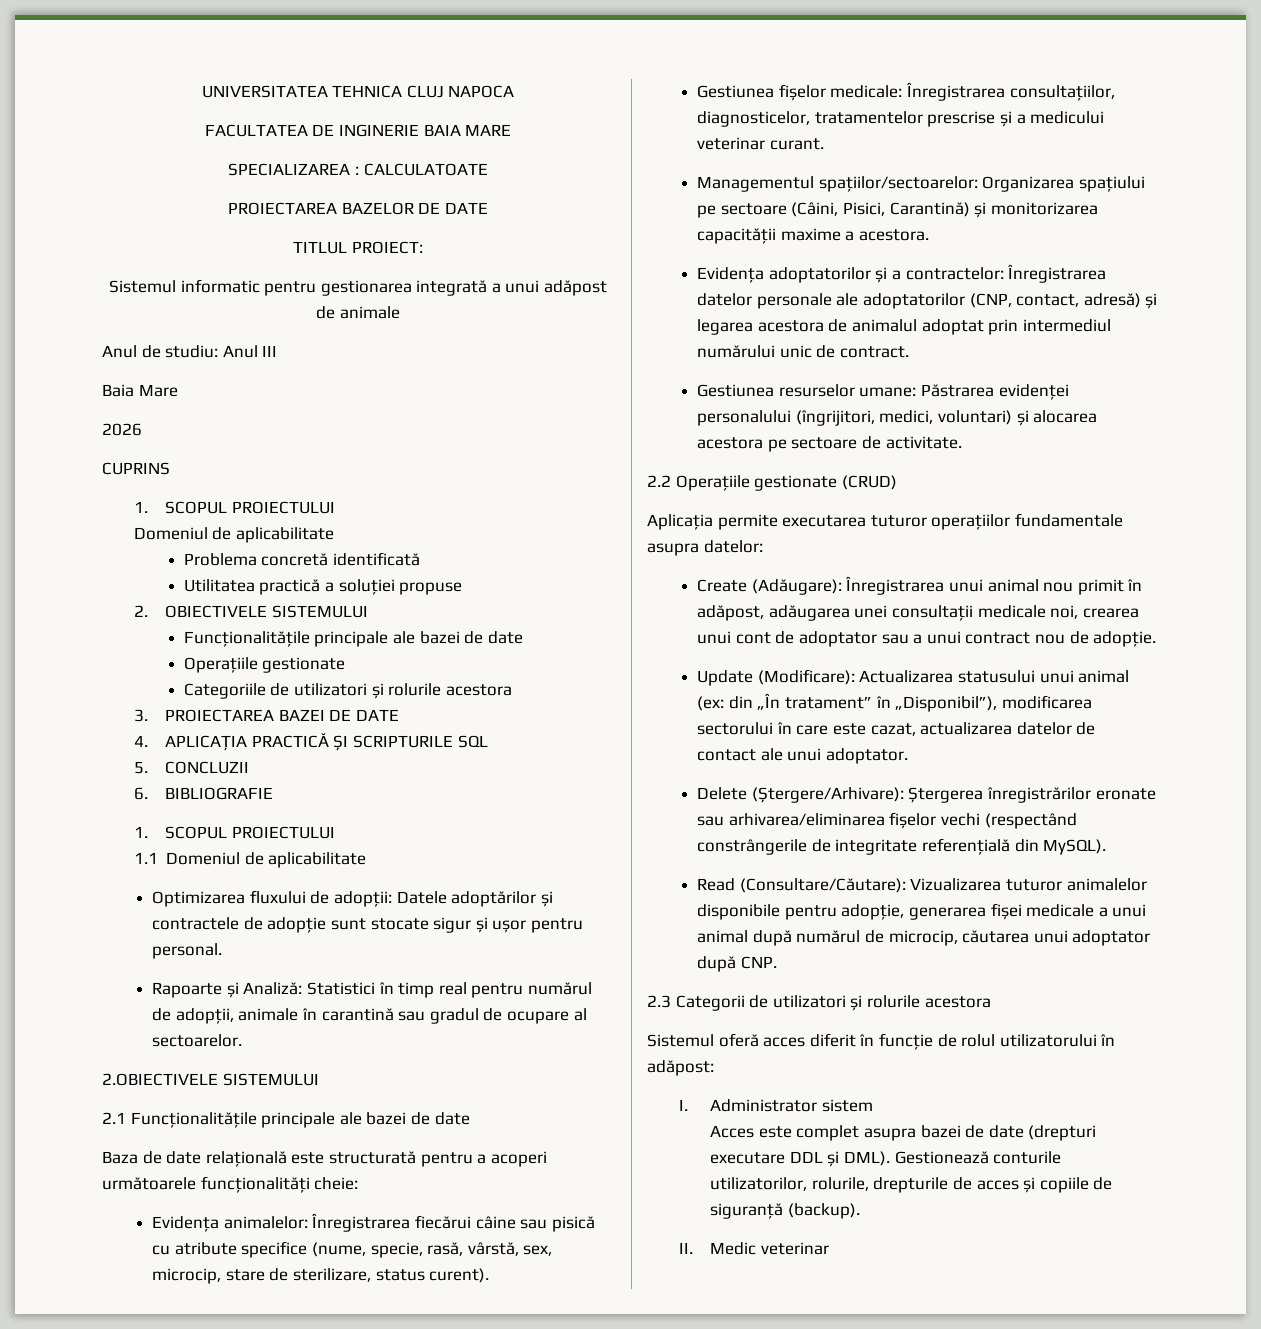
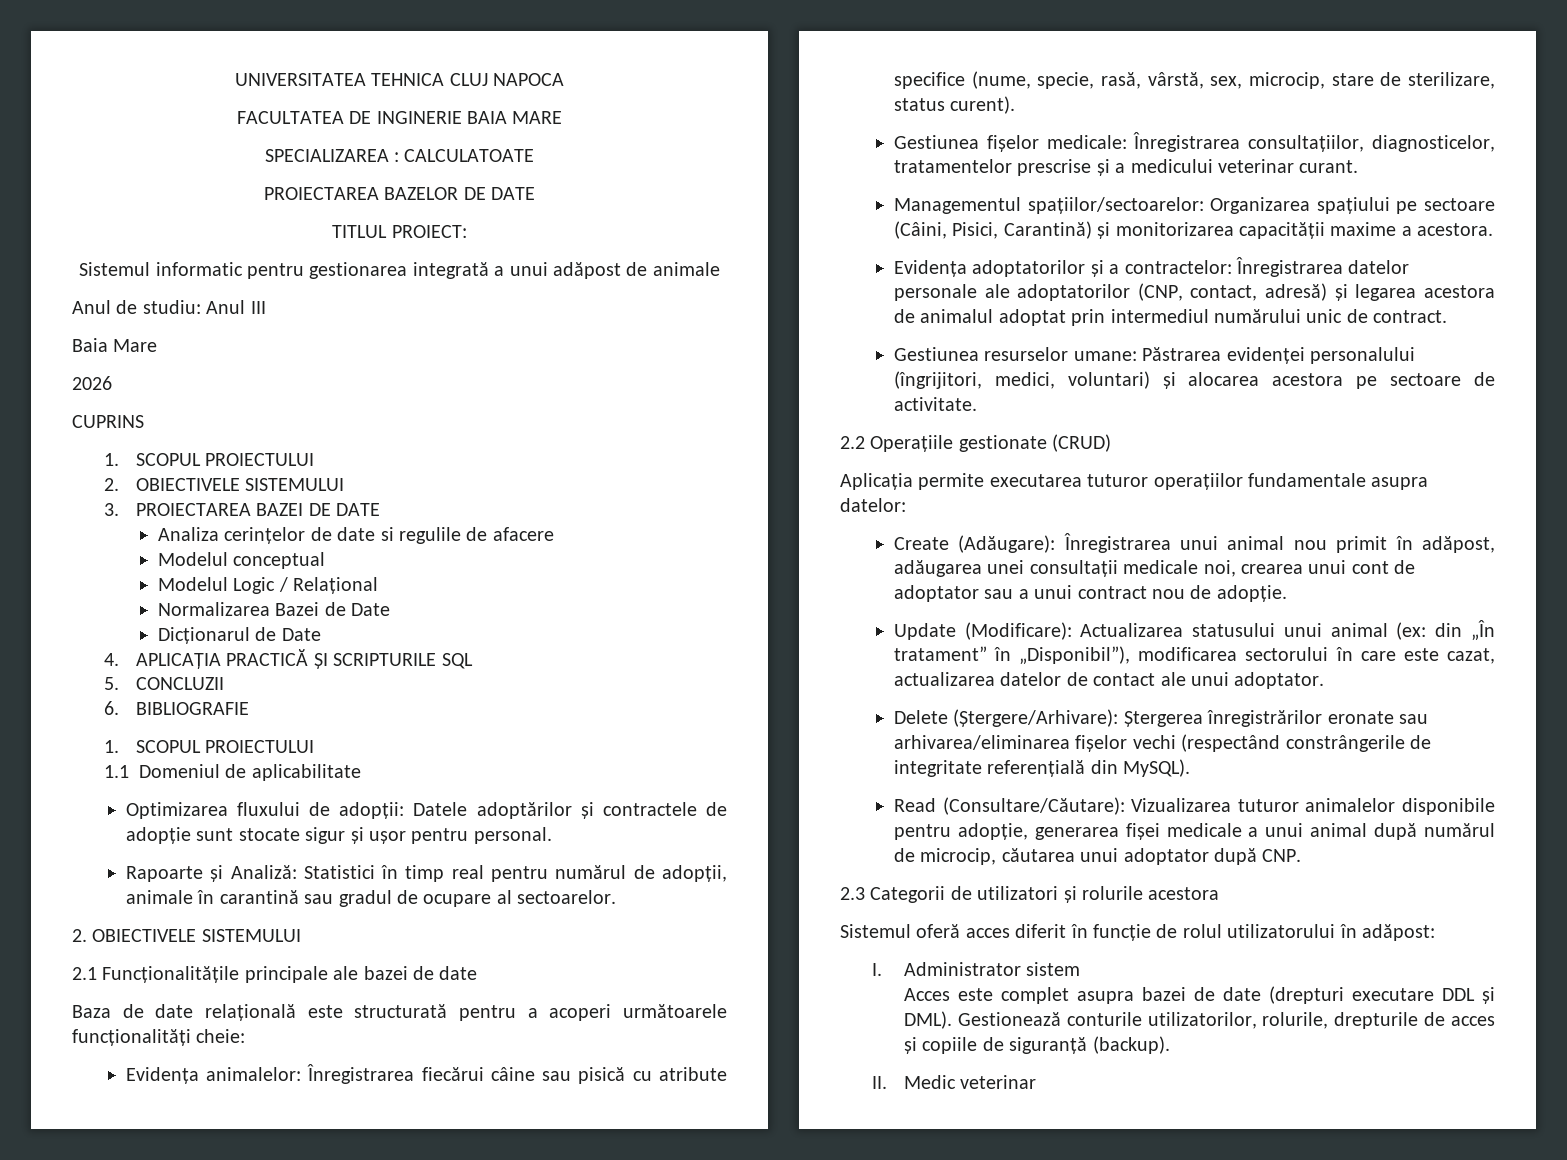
  CUPRINS
  1. SCOPUL PROIECTULUI
- Domeniul de aplicabilitate
- Problema concretă identificată
- Utilitatea practică a soluției propuse
  2. OBIECTIVELE SISTEMULUI
- Funcționalitățile principale ale bazei de date
- Operațiile gestionate
- Categoriile de utilizatori și rolurile acestora
+ Analiza cerințelor de date si regulile de afacere
+ Modelul conceptual
+ Modelul Logic / Relațional
+ Normalizarea Bazei de Date
+ Dicționarul de Date
  Rapoarte și Analiză: Statistici în timp real pentru numărul de adopții, animale în carantină sau gradul de ocupare al sectoarelor.
- 2.OBIECTIVELE SISTEMULUI
+ 2. OBIECTIVELE SISTEMULUI

